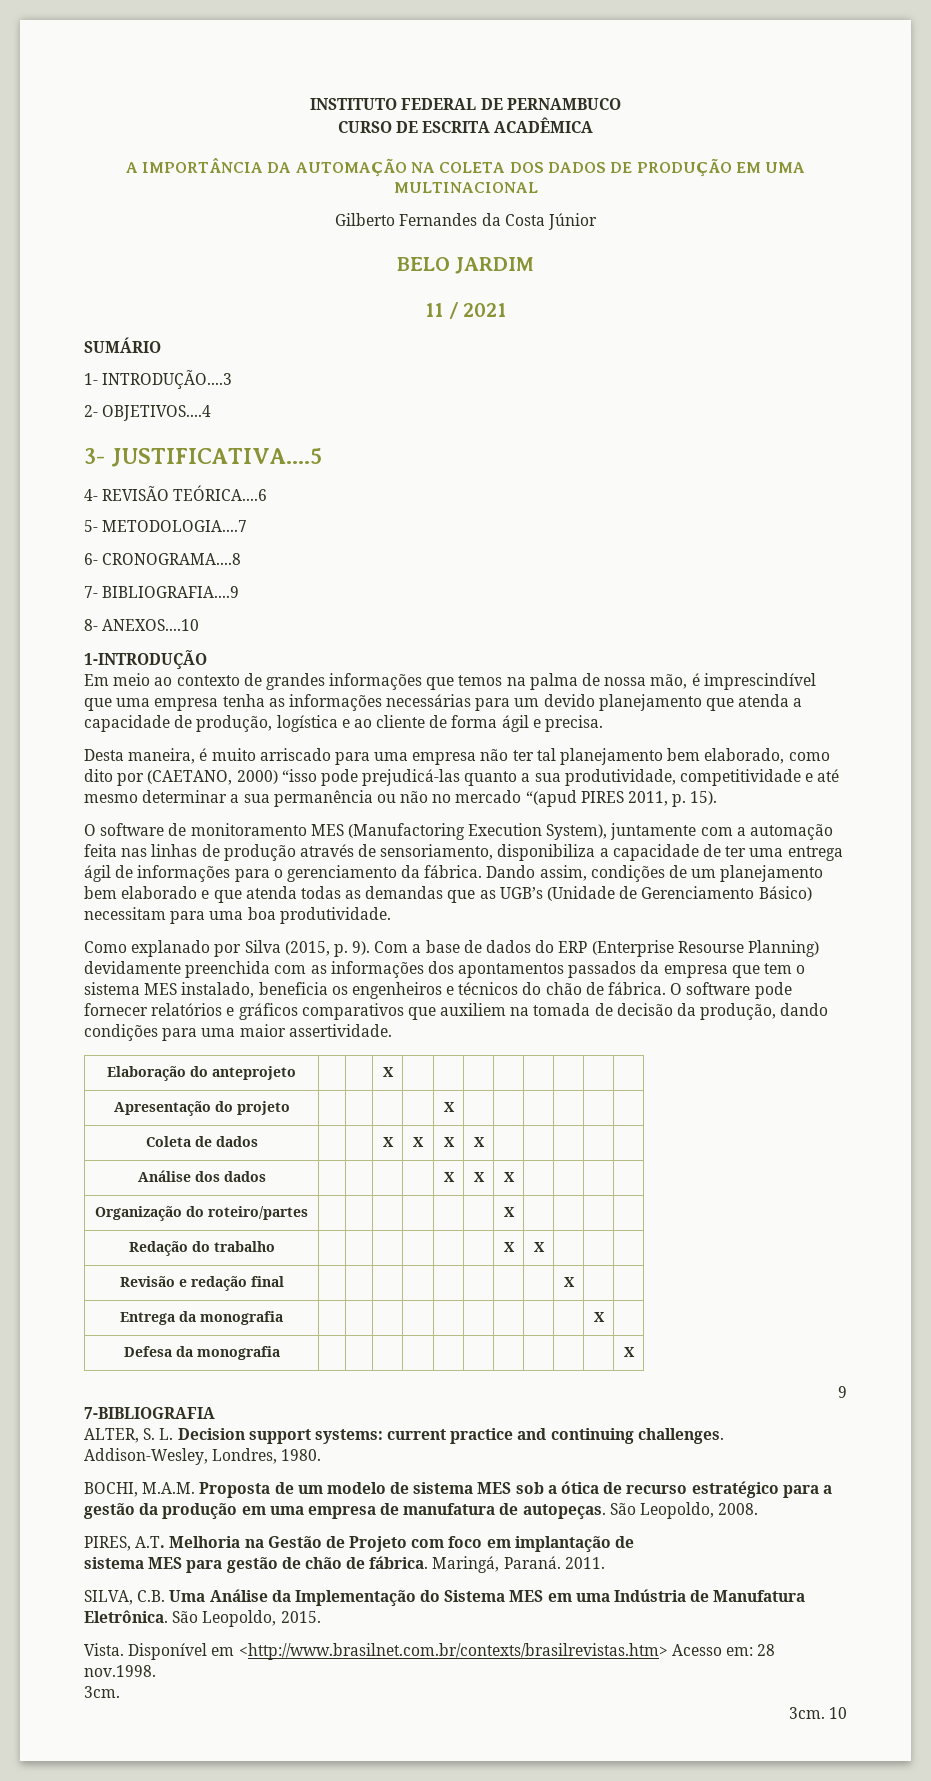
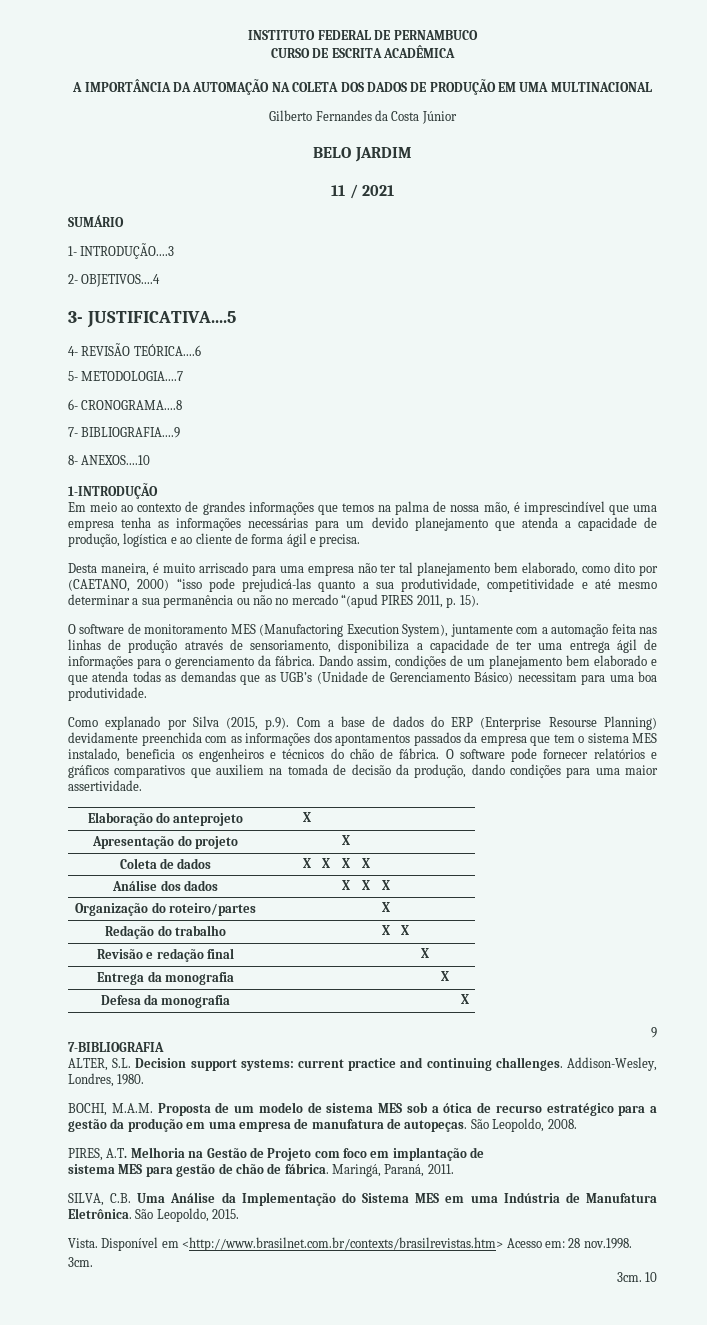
- Como explanado por Silva (2015, p. 9). Com a base de dados do ERP (Enterprise Resourse Planning) devidamente preenchida com as informações dos apontamentos passados da empresa que tem o sistema MES instalado, beneficia os engenheiros e técnicos do chão de fábrica.
+ Como explanado por Silva (2015, p.9). Com a base de dados do ERP (Enterprise Resourse Planning) devidamente preenchida com as informações dos apontamentos passados da empresa que tem o sistema MES instalado, beneficia os engenheiros e técnicos do chão de fábrica.
- ALTER, S. L. Decision support systems: current practice and continuing challenges.
+ ALTER, S.L. Decision support systems: current practice and continuing challenges.
- Maringá, Paraná. 2011.
+ Maringá, Paraná, 2011.

